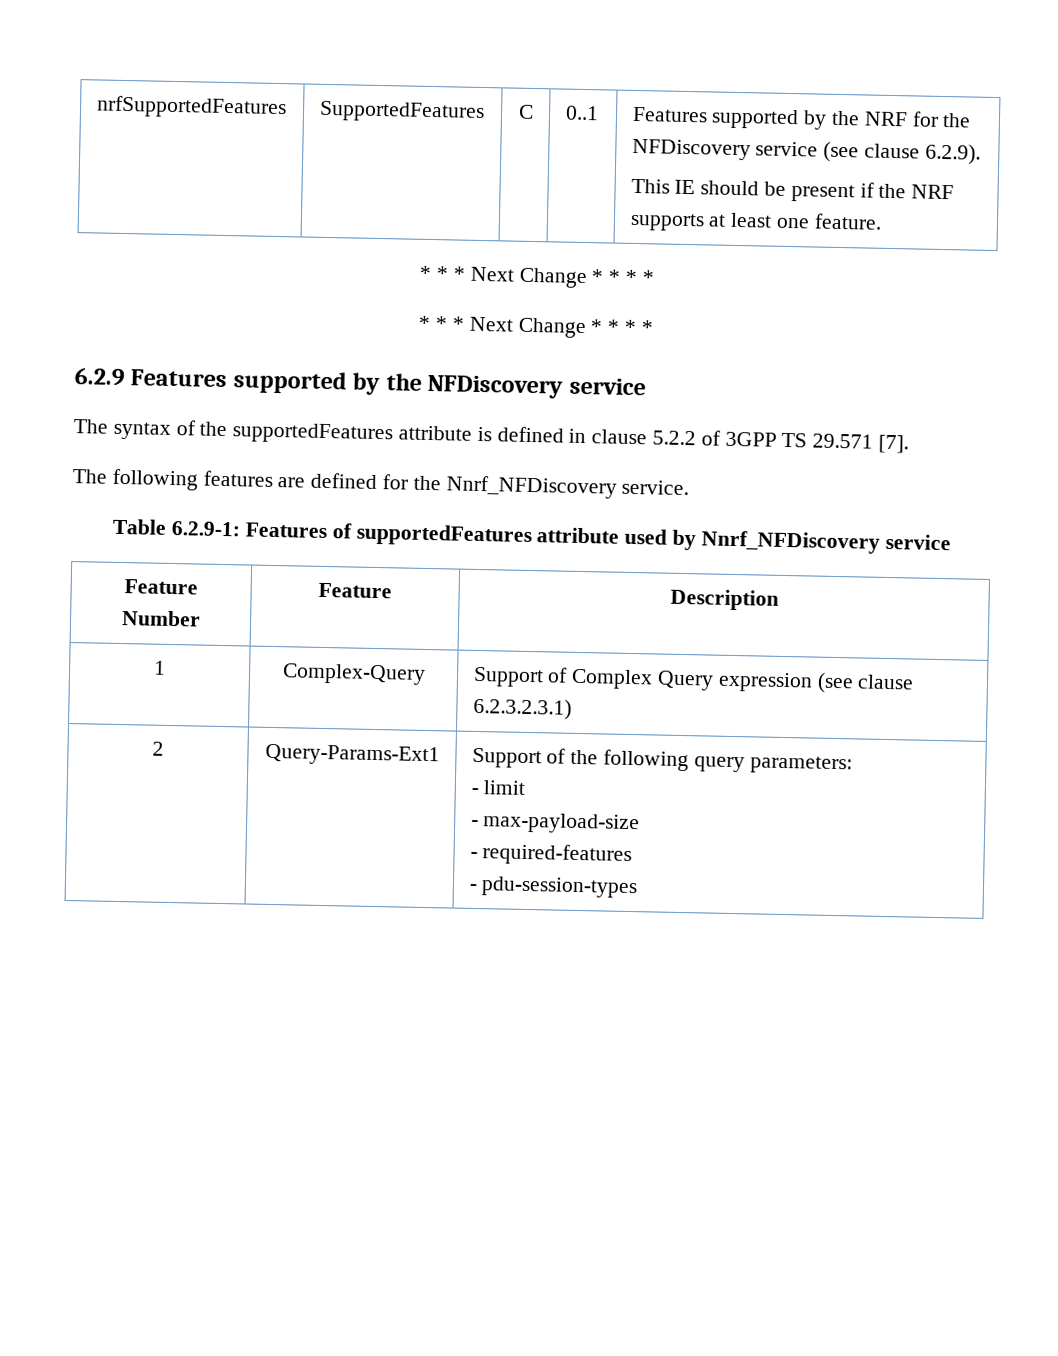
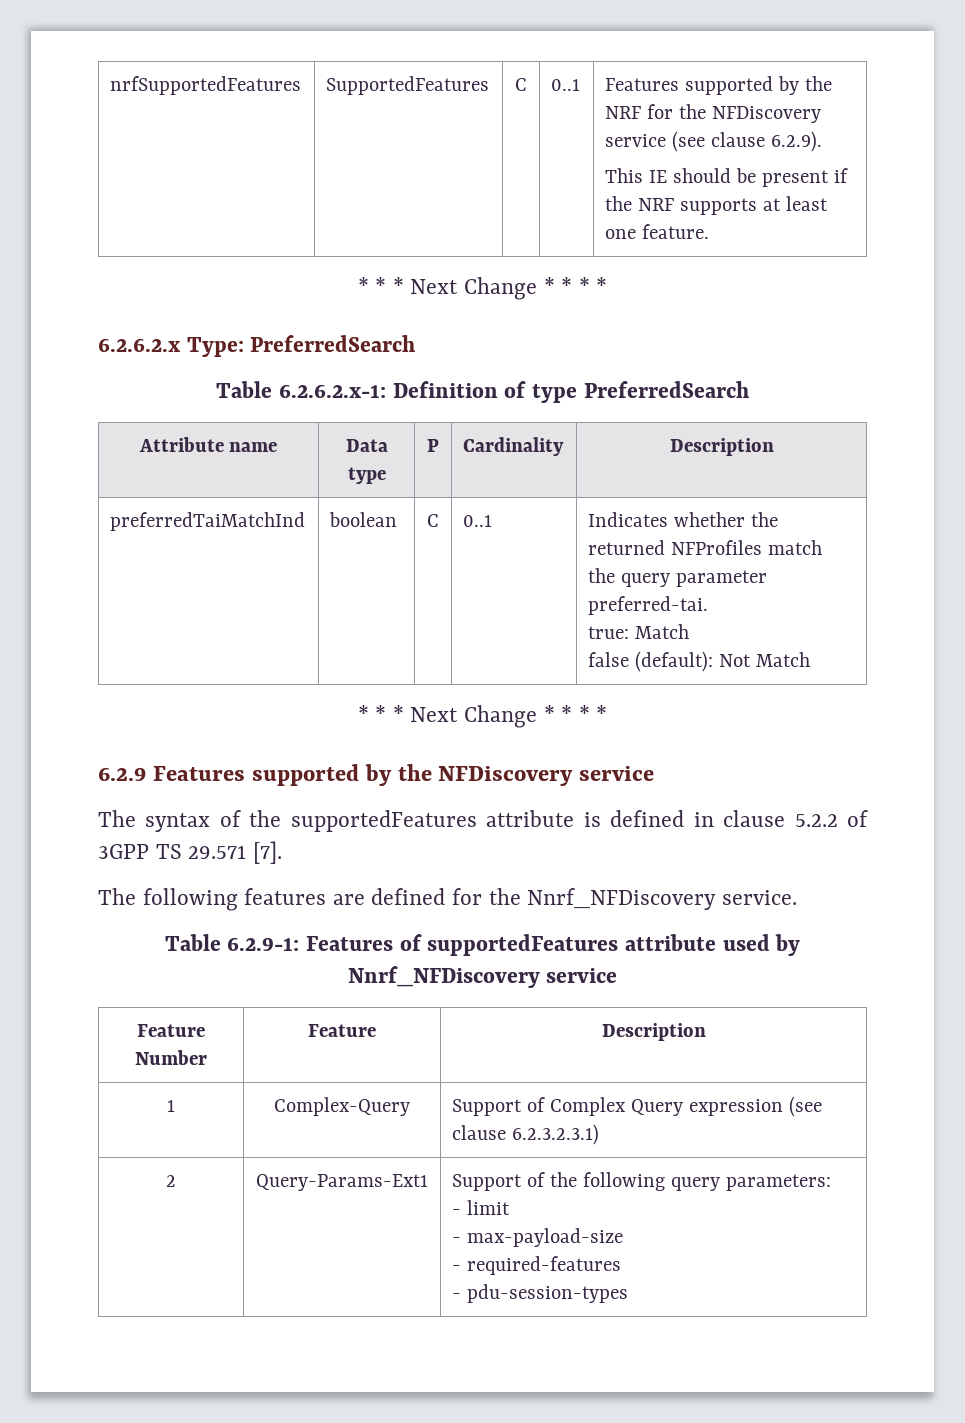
+ 6.2.6.2.x Type: PreferredSearch
+ Table 6.2.6.2.x-1: Definition of type PreferredSearch
+ Attribute name | Data type | P | Cardinality | Description
+ preferredTaiMatchInd | boolean | C | 0..1 | Indicates whether the returned NFProfiles match the query parameter preferred-tai.
+ true: Match
+ false (default): Not Match

